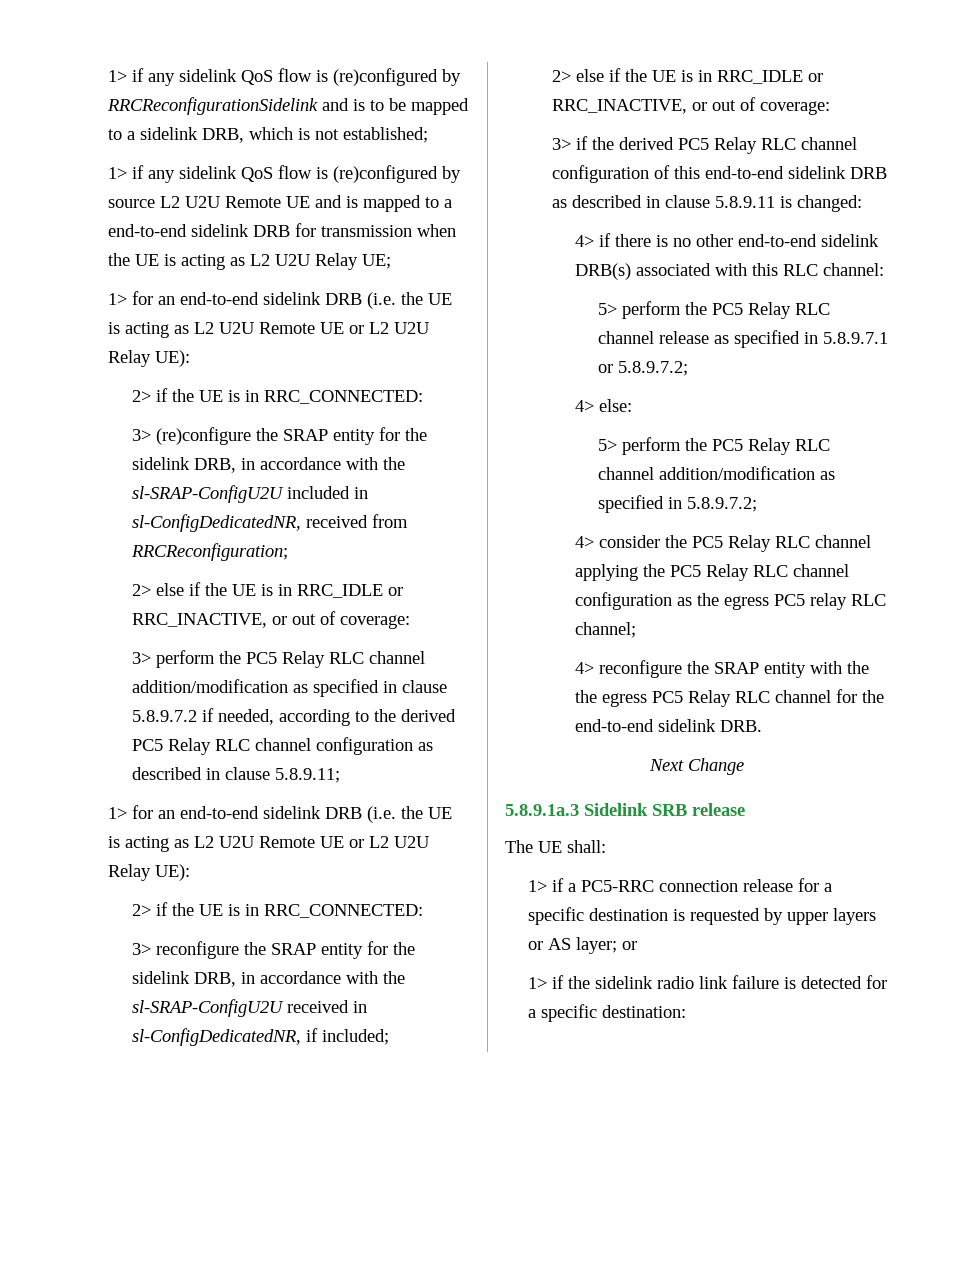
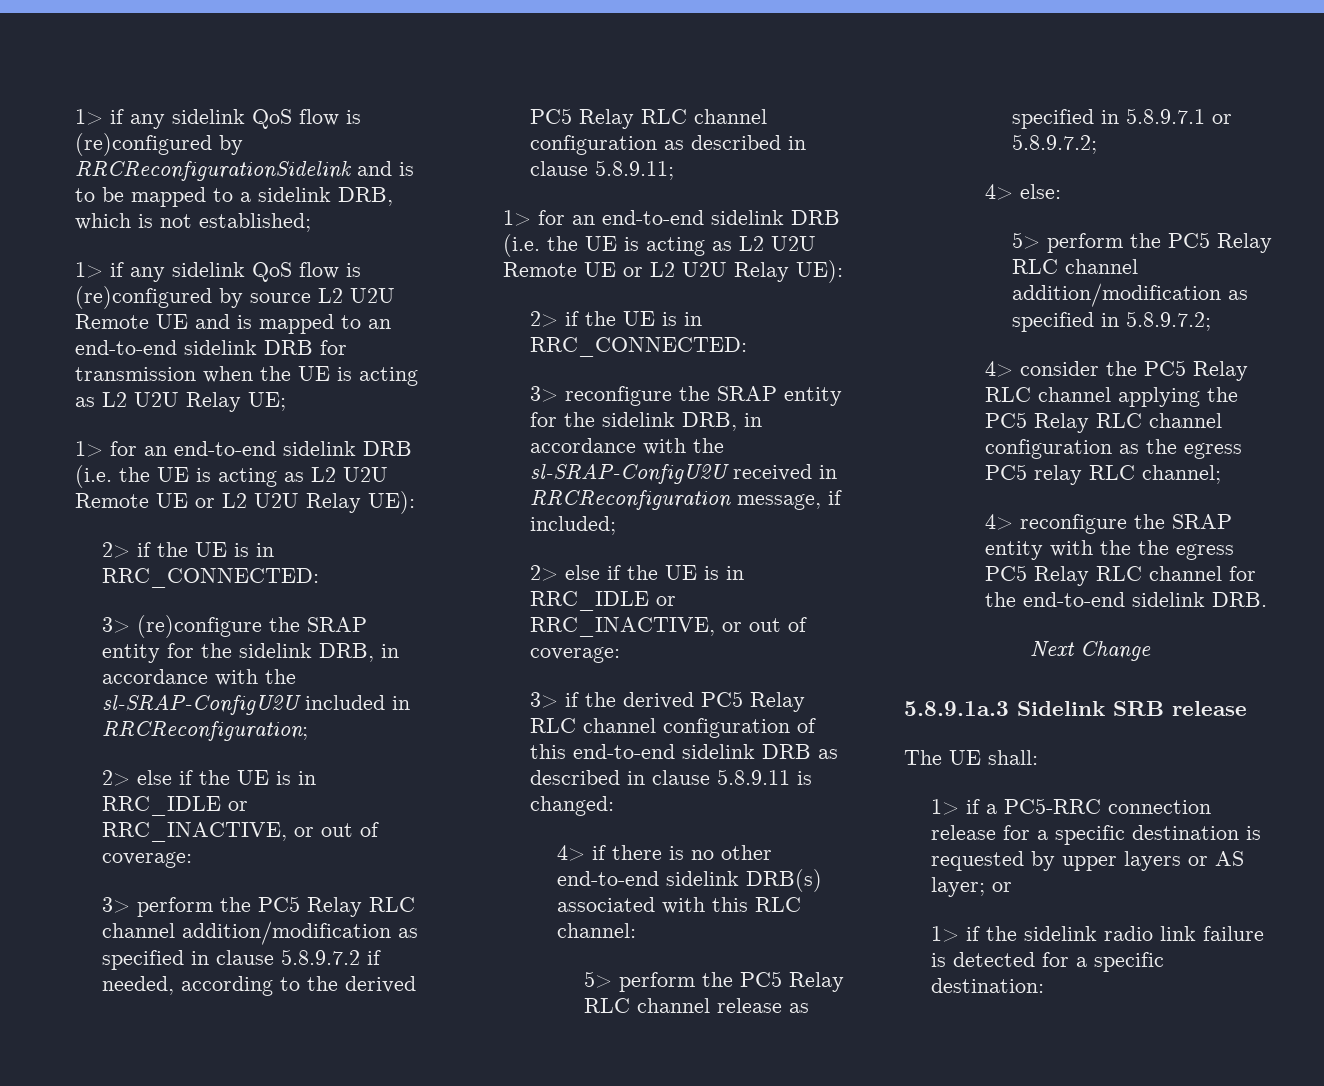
- 1> if any sidelink QoS flow is (re)configured by source L2 U2U Remote UE and is mapped to a end-to-end sidelink DRB for transmission when the UE is acting as L2 U2U Relay UE;
+ 1> if any sidelink QoS flow is (re)configured by source L2 U2U Remote UE and is mapped to an end-to-end sidelink DRB for transmission when the UE is acting as L2 U2U Relay UE;
- 3> (re)configure the SRAP entity for the sidelink DRB, in accordance with the sl-SRAP-ConfigU2U included in sl-ConfigDedicatedNR, received from RRCReconfiguration;
+ 3> (re)configure the SRAP entity for the sidelink DRB, in accordance with the sl-SRAP-ConfigU2U included in RRCReconfiguration;
- 3> reconfigure the SRAP entity for the sidelink DRB, in accordance with the sl-SRAP-ConfigU2U received in sl-ConfigDedicatedNR, if included;
+ 3> reconfigure the SRAP entity for the sidelink DRB, in accordance with the sl-SRAP-ConfigU2U received in RRCReconfiguration message, if included;

